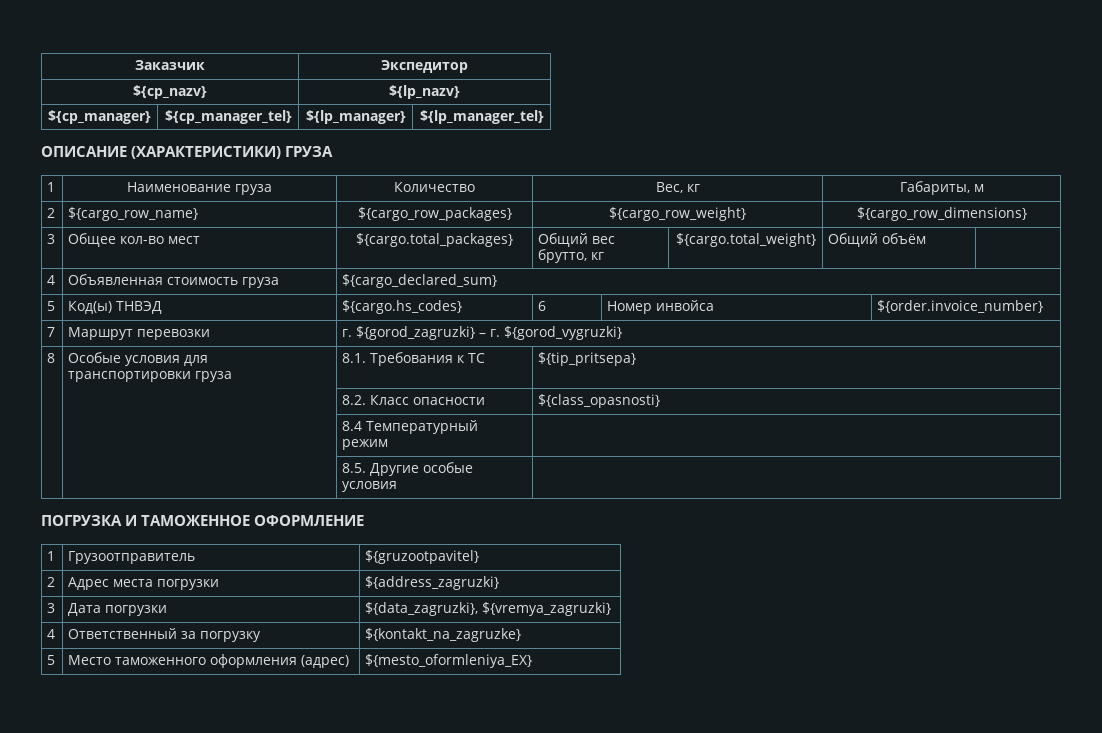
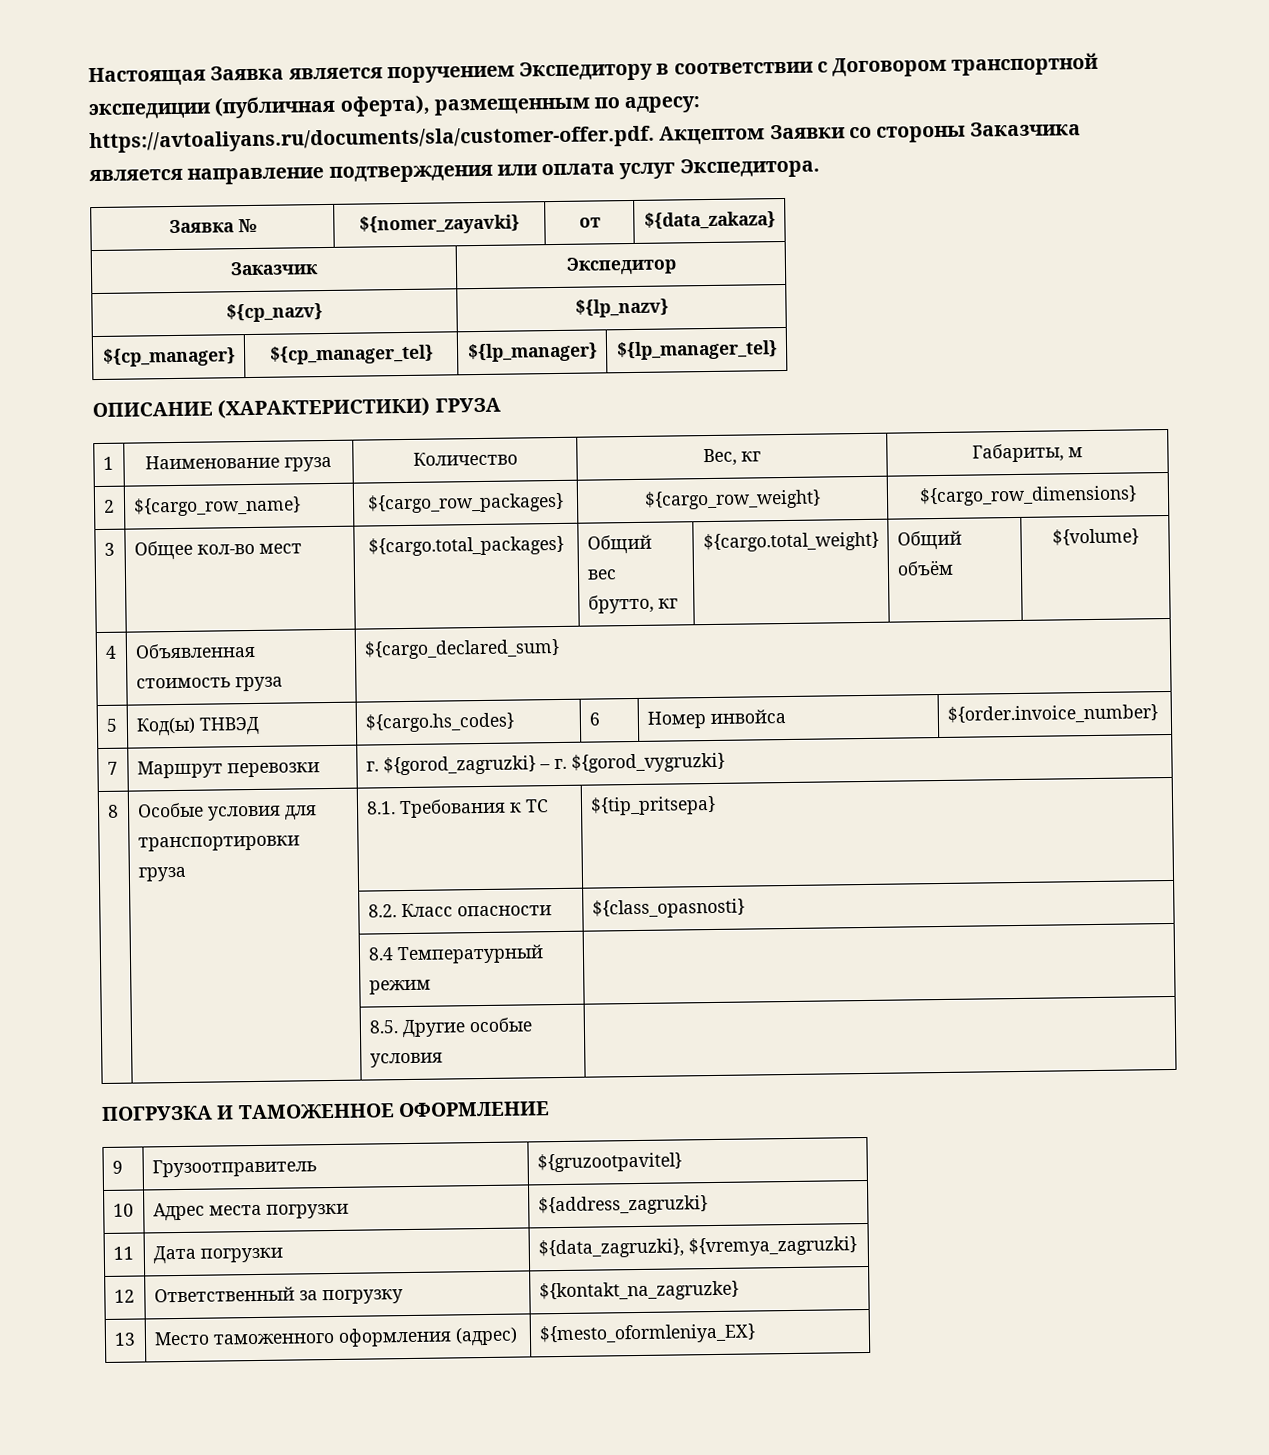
+ Настоящая Заявка является поручением Экспедитору в соответствии с Договором транспортной экспедиции (публичная оферта), размещенным по адресу: https://avtoaliyans.ru/documents/sla/customer-offer.pdf. Акцептом Заявки со стороны Заказчика является направление подтверждения или оплата услуг Экспедитора.
+ Заявка № | ${nomer_zayavki} | от | ${data_zakaza}
- 3 | Общее кол-во мест | ${cargo.total_packages} | Общий вес брутто, кг | ${cargo.total_weight} | Общий объём |
+ 3 | Общее кол-во мест | ${cargo.total_packages} | Общий вес брутто, кг | ${cargo.total_weight} | Общий объём | ${volume}
- 1 | Грузоотправитель | ${gruzootpavitel}
+ 9 | Грузоотправитель | ${gruzootpavitel}
- 2 | Адрес места погрузки | ${address_zagruzki}
+ 10 | Адрес места погрузки | ${address_zagruzki}
- 3 | Дата погрузки | ${data_zagruzki}, ${vremya_zagruzki}
+ 11 | Дата погрузки | ${data_zagruzki}, ${vremya_zagruzki}
- 4 | Ответственный за погрузку | ${kontakt_na_zagruzke}
+ 12 | Ответственный за погрузку | ${kontakt_na_zagruzke}
- 5 | Место таможенного оформления (адрес) | ${mesto_oformleniya_EX}
+ 13 | Место таможенного оформления (адрес) | ${mesto_oformleniya_EX}

